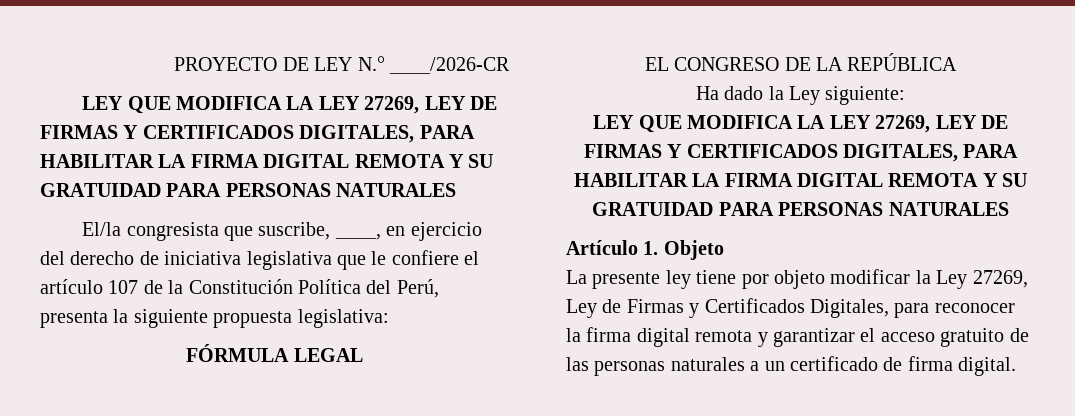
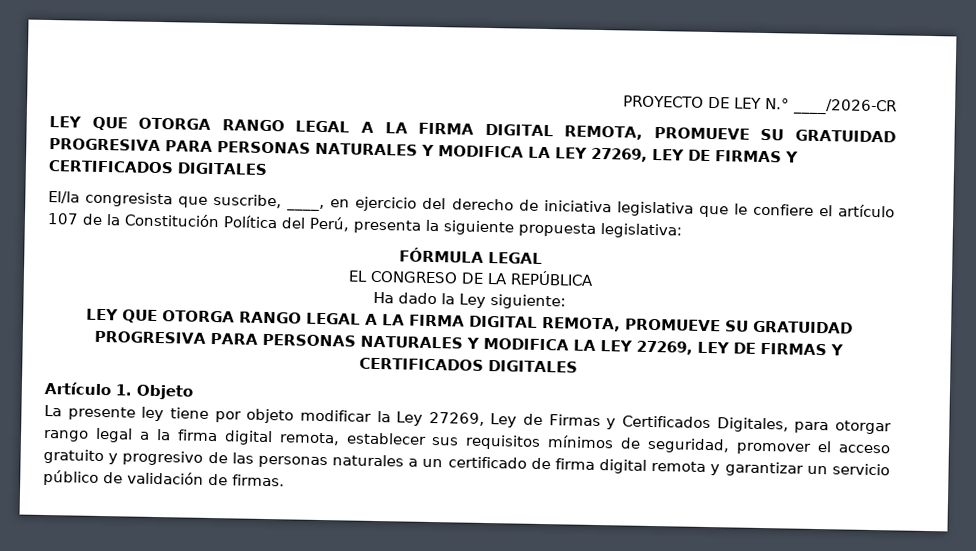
  PROYECTO DE LEY N.° ____/2026-CR
- LEY QUE MODIFICA LA LEY 27269, LEY DE FIRMAS Y CERTIFICADOS DIGITALES, PARA HABILITAR LA FIRMA DIGITAL REMOTA Y SU GRATUIDAD PARA PERSONAS NATURALES
+ LEY QUE OTORGA RANGO LEGAL A LA FIRMA DIGITAL REMOTA, PROMUEVE SU GRATUIDAD PROGRESIVA PARA PERSONAS NATURALES Y MODIFICA LA LEY 27269, LEY DE FIRMAS Y CERTIFICADOS DIGITALES
  Ha dado la Ley siguiente:
- LEY QUE MODIFICA LA LEY 27269, LEY DE FIRMAS Y CERTIFICADOS DIGITALES, PARA HABILITAR LA FIRMA DIGITAL REMOTA Y SU GRATUIDAD PARA PERSONAS NATURALES
+ LEY QUE OTORGA RANGO LEGAL A LA FIRMA DIGITAL REMOTA, PROMUEVE SU GRATUIDAD PROGRESIVA PARA PERSONAS NATURALES Y MODIFICA LA LEY 27269, LEY DE FIRMAS Y CERTIFICADOS DIGITALES
- La presente ley tiene por objeto modificar la Ley 27269, Ley de Firmas y Certificados Digitales, para reconocer la firma digital remota y garantizar el acceso gratuito de las personas naturales a un certificado de firma digital.
+ La presente ley tiene por objeto modificar la Ley 27269, Ley de Firmas y Certificados Digitales, para otorgar rango legal a la firma digital remota, establecer sus requisitos mínimos de seguridad, promover el acceso gratuito y progresivo de las personas naturales a un certificado de firma digital remota y garantizar un servicio público de validación de firmas.

